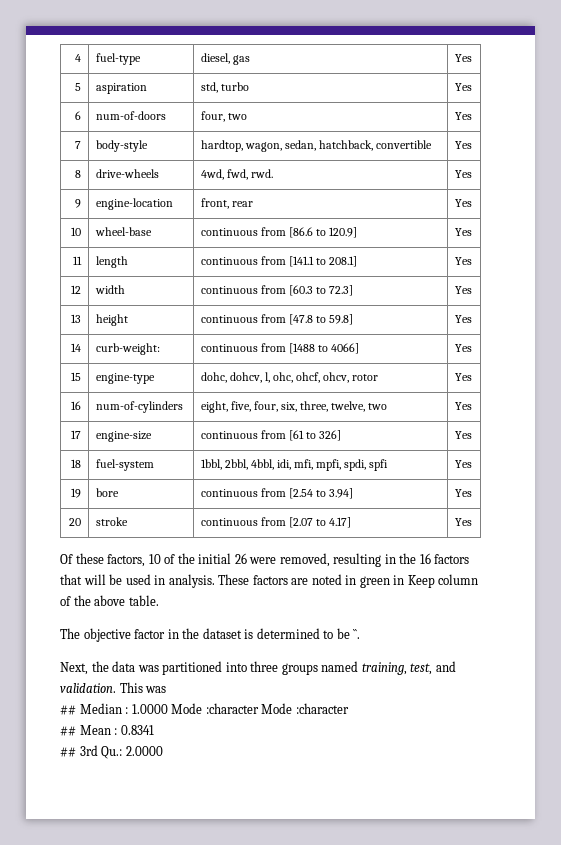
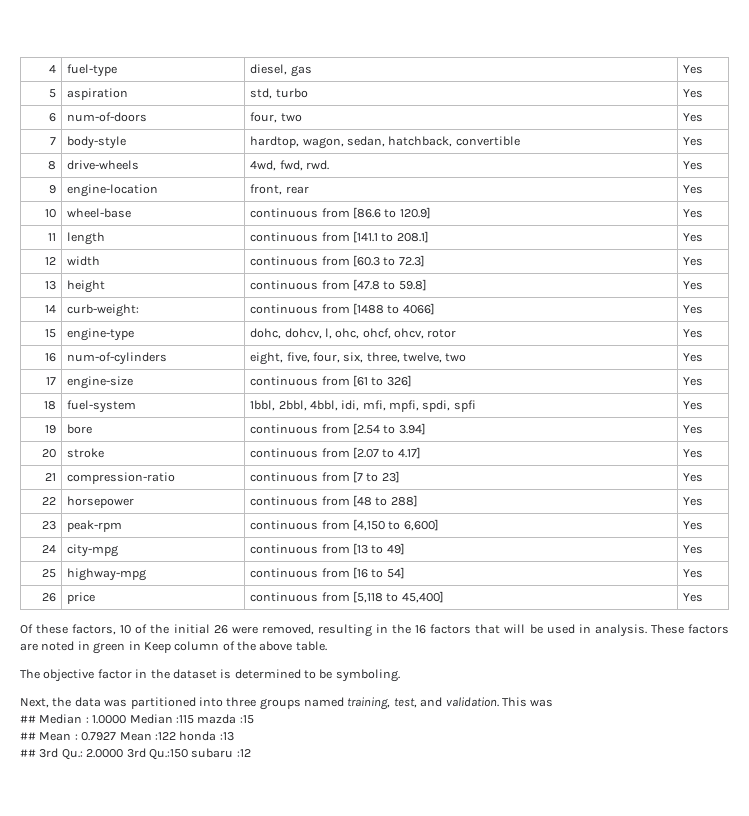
+ 21 | compression-ratio | continuous from [7 to 23] | Yes
+ 22 | horsepower | continuous from [48 to 288] | Yes
+ 23 | peak-rpm | continuous from [4,150 to 6,600] | Yes
+ 24 | city-mpg | continuous from [13 to 49] | Yes
+ 25 | highway-mpg | continuous from [16 to 54] | Yes
+ 26 | price | continuous from [5,118 to 45,400] | Yes
- The objective factor in the dataset is determined to be ``.
+ The objective factor in the dataset is determined to be symboling.
- ## Median : 1.0000 Mode :character Mode :character
+ ## Median : 1.0000 Median :115 mazda :15
- ## Mean : 0.8341
+ ## Mean : 0.7927 Mean :122 honda :13
- ## 3rd Qu.: 2.0000
+ ## 3rd Qu.: 2.0000 3rd Qu.:150 subaru :12

